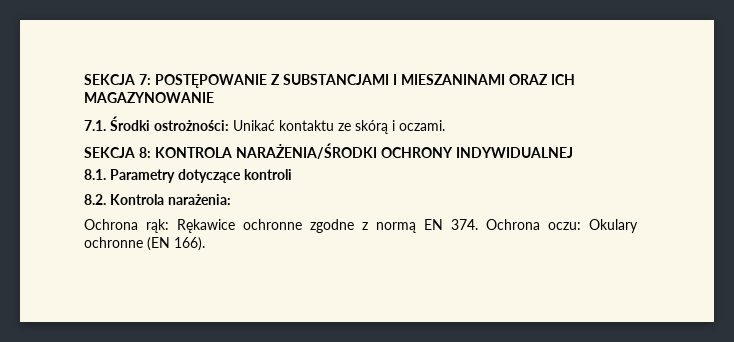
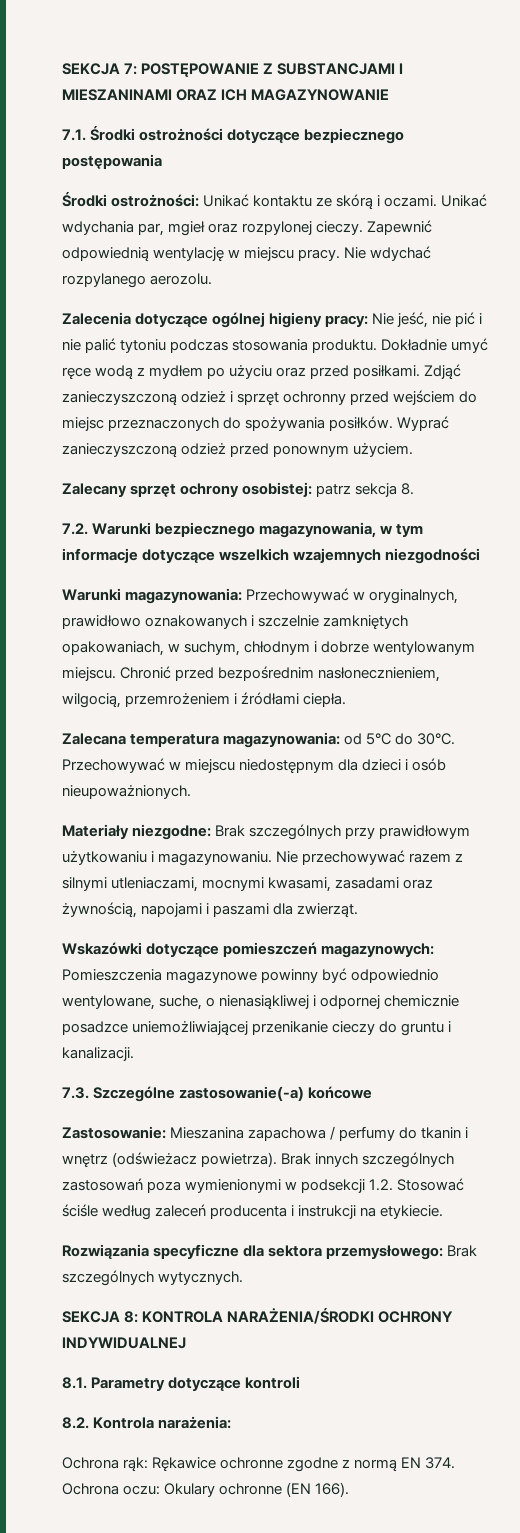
- 7.1. Środki ostrożności: Unikać kontaktu ze skórą i oczami.
+ 7.1. Środki ostrożności dotyczące bezpiecznego postępowania
+ Środki ostrożności: Unikać kontaktu ze skórą i oczami. Unikać wdychania par, mgieł oraz rozpylonej cieczy. Zapewnić odpowiednią wentylację w miejscu pracy. Nie wdychać rozpylanego aerozolu.
+ Zalecenia dotyczące ogólnej higieny pracy: Nie jeść, nie pić i nie palić tytoniu podczas stosowania produktu. Dokładnie umyć ręce wodą z mydłem po użyciu oraz przed posiłkami. Zdjąć zanieczyszczoną odzież i sprzęt ochronny przed wejściem do miejsc przeznaczonych do spożywania posiłków. Wyprać zanieczyszczoną odzież przed ponownym użyciem.
+ Zalecany sprzęt ochrony osobistej: patrz sekcja 8.
+ 7.2. Warunki bezpiecznego magazynowania, w tym informacje dotyczące wszelkich wzajemnych niezgodności
+ Warunki magazynowania: Przechowywać w oryginalnych, prawidłowo oznakowanych i szczelnie zamkniętych opakowaniach, w suchym, chłodnym i dobrze wentylowanym miejscu. Chronić przed bezpośrednim nasłonecznieniem, wilgocią, przemrożeniem i źródłami ciepła.
+ Zalecana temperatura magazynowania: od 5°C do 30°C. Przechowywać w miejscu niedostępnym dla dzieci i osób nieupoważnionych.
+ Materiały niezgodne: Brak szczególnych przy prawidłowym użytkowaniu i magazynowaniu. Nie przechowywać razem z silnymi utleniaczami, mocnymi kwasami, zasadami oraz żywnością, napojami i paszami dla zwierząt.
+ Wskazówki dotyczące pomieszczeń magazynowych: Pomieszczenia magazynowe powinny być odpowiednio wentylowane, suche, o nienasiąkliwej i odpornej chemicznie posadzce uniemożliwiającej przenikanie cieczy do gruntu i kanalizacji.
+ 7.3. Szczególne zastosowanie(-a) końcowe
+ Zastosowanie: Mieszanina zapachowa / perfumy do tkanin i wnętrz (odświeżacz powietrza). Brak innych szczególnych zastosowań poza wymienionymi w podsekcji 1.2. Stosować ściśle według zaleceń producenta i instrukcji na etykiecie.
+ Rozwiązania specyficzne dla sektora przemysłowego: Brak szczególnych wytycznych.

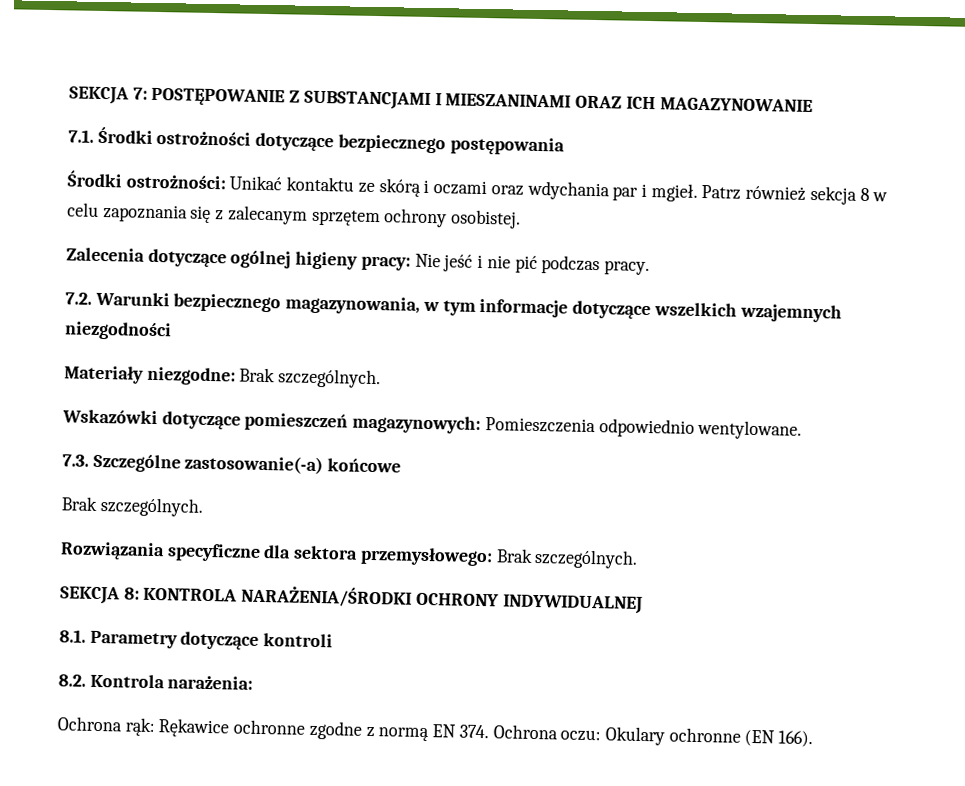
- Środki ostrożności: Unikać kontaktu ze skórą i oczami. Unikać wdychania par, mgieł oraz rozpylonej cieczy. Zapewnić odpowiednią wentylację w miejscu pracy. Nie wdychać rozpylanego aerozolu.
+ Środki ostrożności: Unikać kontaktu ze skórą i oczami oraz wdychania par i mgieł. Patrz również sekcja 8 w celu zapoznania się z zalecanym sprzętem ochrony osobistej.
- Zalecenia dotyczące ogólnej higieny pracy: Nie jeść, nie pić i nie palić tytoniu podczas stosowania produktu. Dokładnie umyć ręce wodą z mydłem po użyciu oraz przed posiłkami. Zdjąć zanieczyszczoną odzież i sprzęt ochronny przed wejściem do miejsc przeznaczonych do spożywania posiłków. Wyprać zanieczyszczoną odzież przed ponownym użyciem.
- Zalecany sprzęt ochrony osobistej: patrz sekcja 8.
+ Zalecenia dotyczące ogólnej higieny pracy: Nie jeść i nie pić podczas pracy.
- Warunki magazynowania: Przechowywać w oryginalnych, prawidłowo oznakowanych i szczelnie zamkniętych opakowaniach, w suchym, chłodnym i dobrze wentylowanym miejscu. Chronić przed bezpośrednim nasłonecznieniem, wilgocią, przemrożeniem i źródłami ciepła.
- Zalecana temperatura magazynowania: od 5°C do 30°C. Przechowywać w miejscu niedostępnym dla dzieci i osób nieupoważnionych.
- Materiały niezgodne: Brak szczególnych przy prawidłowym użytkowaniu i magazynowaniu. Nie przechowywać razem z silnymi utleniaczami, mocnymi kwasami, zasadami oraz żywnością, napojami i paszami dla zwierząt.
+ Materiały niezgodne: Brak szczególnych.
- Wskazówki dotyczące pomieszczeń magazynowych: Pomieszczenia magazynowe powinny być odpowiednio wentylowane, suche, o nienasiąkliwej i odpornej chemicznie posadzce uniemożliwiającej przenikanie cieczy do gruntu i kanalizacji.
+ Wskazówki dotyczące pomieszczeń magazynowych: Pomieszczenia odpowiednio wentylowane.
  7.3. Szczególne zastosowanie(-a) końcowe
- Zastosowanie: Mieszanina zapachowa / perfumy do tkanin i wnętrz (odświeżacz powietrza). Brak innych szczególnych zastosowań poza wymienionymi w podsekcji 1.2. Stosować ściśle według zaleceń producenta i instrukcji na etykiecie.
+ Brak szczególnych.
- Rozwiązania specyficzne dla sektora przemysłowego: Brak szczególnych wytycznych.
+ Rozwiązania specyficzne dla sektora przemysłowego: Brak szczególnych.

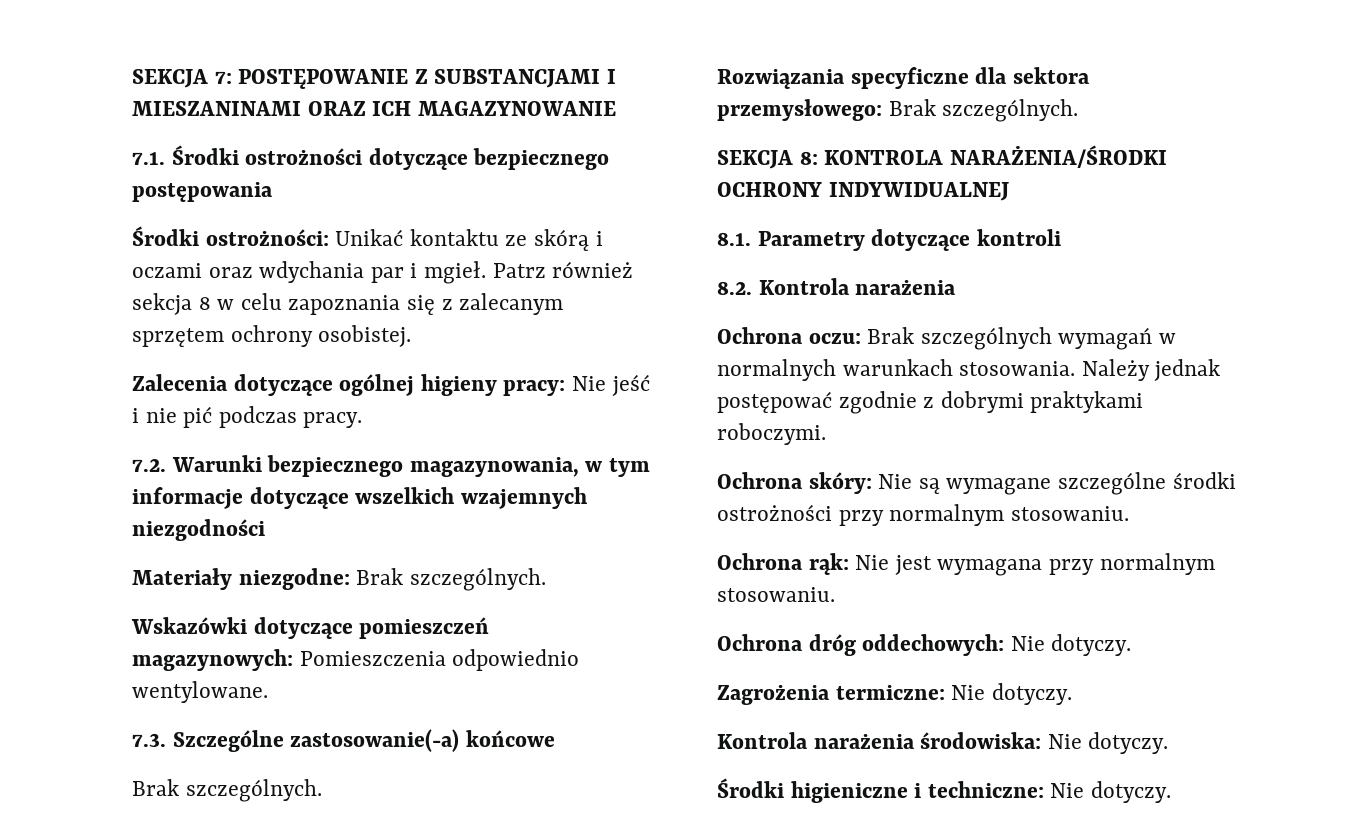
- 8.2. Kontrola narażenia:
- Ochrona rąk: Rękawice ochronne zgodne z normą EN 374. Ochrona oczu: Okulary ochronne (EN 166).
+ 8.2. Kontrola narażenia
+ Ochrona oczu: Brak szczególnych wymagań w normalnych warunkach stosowania. Należy jednak postępować zgodnie z dobrymi praktykami roboczymi.
+ Ochrona skóry: Nie są wymagane szczególne środki ostrożności przy normalnym stosowaniu.
+ Ochrona rąk: Nie jest wymagana przy normalnym stosowaniu.
+ Ochrona dróg oddechowych: Nie dotyczy.
+ Zagrożenia termiczne: Nie dotyczy.
+ Kontrola narażenia środowiska: Nie dotyczy.
+ Środki higieniczne i techniczne: Nie dotyczy.

